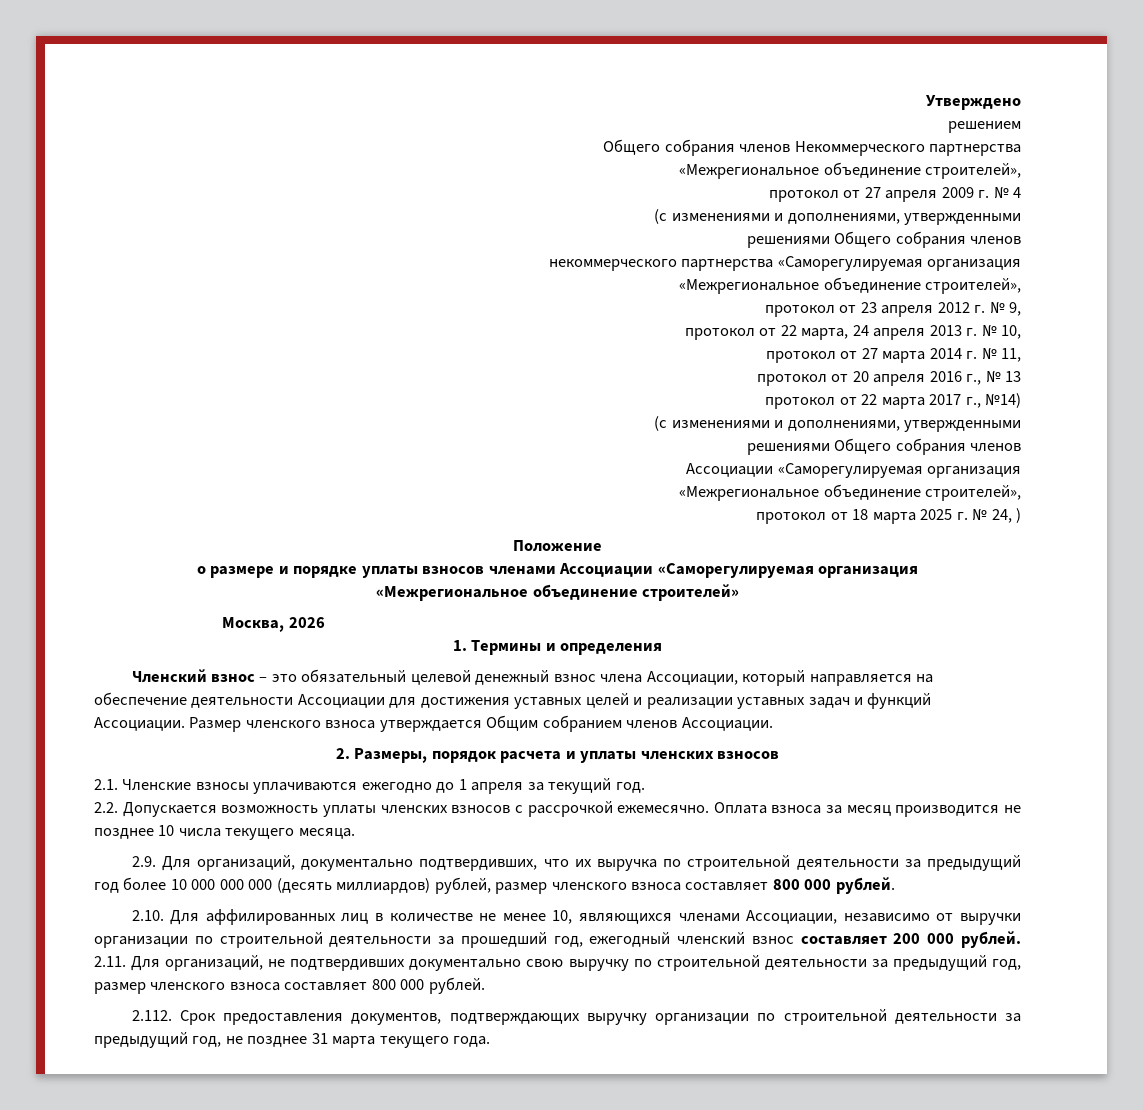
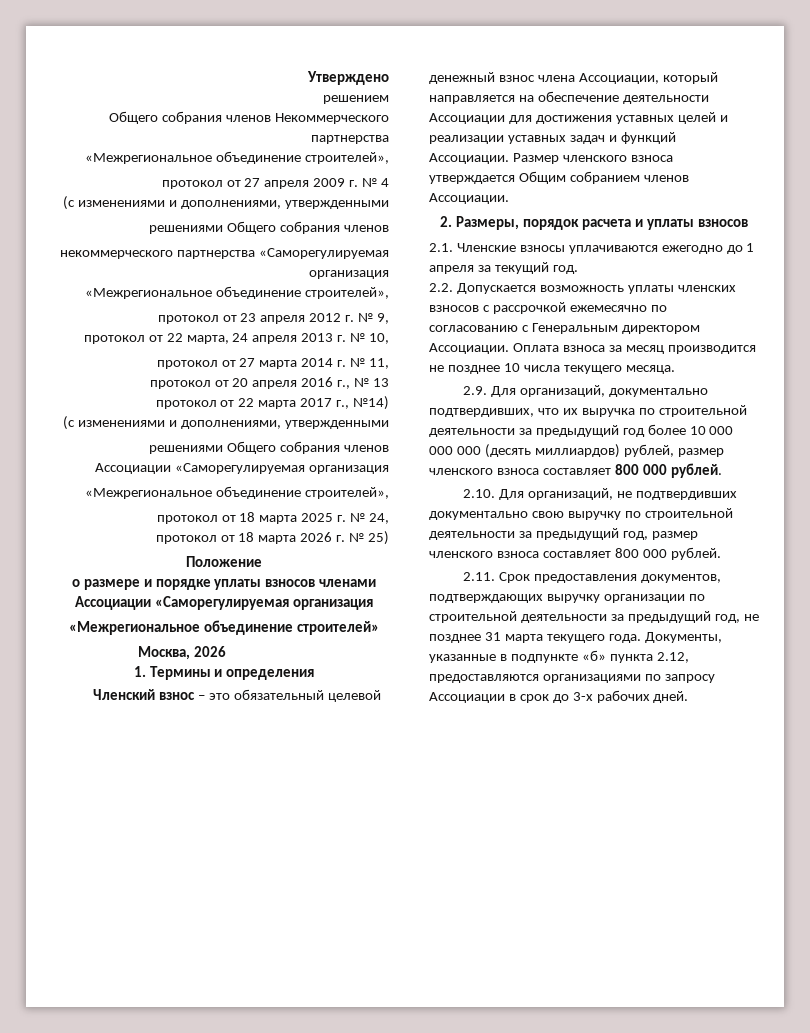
- протокол от 18 марта 2025 г. № 24, )
+ протокол от 18 марта 2025 г. № 24,
+ протокол от 18 марта 2026 г. № 25)
- 2. Размеры, порядок расчета и уплаты членских взносов
+ 2. Размеры, порядок расчета и уплаты взносов
- 2.2. Допускается возможность уплаты членских взносов с рассрочкой ежемесячно.
+ 2.2. Допускается возможность уплаты членских взносов с рассрочкой ежемесячно по согласованию с Генеральным директором Ассоциации.
- 2.10. Для аффилированных лиц в количестве не менее 10, являющихся членами Ассоциации, независимо от выручки организации по строительной деятельности за прошедший год, ежегодный членский взнос составляет 200 000 рублей. 2.11. Для организаций, не подтвердивших документально свою выручку по строительной деятельности за предыдущий год, размер членского взноса составляет 800 000 рублей.
+ 2.10. Для организаций, не подтвердивших документально свою выручку по строительной деятельности за предыдущий год, размер членского взноса составляет 800 000 рублей.
- 2.112. Срок предоставления документов, подтверждающих выручку организации по строительной деятельности за предыдущий год, не позднее 31 марта текущего года.
+ 2.11. Срок предоставления документов, подтверждающих выручку организации по строительной деятельности за предыдущий год, не позднее 31 марта текущего года.
+ Документы, указанные в подпункте «б» пункта 2.12, предоставляются организациями по запросу Ассоциации в срок до 3-х рабочих дней.

